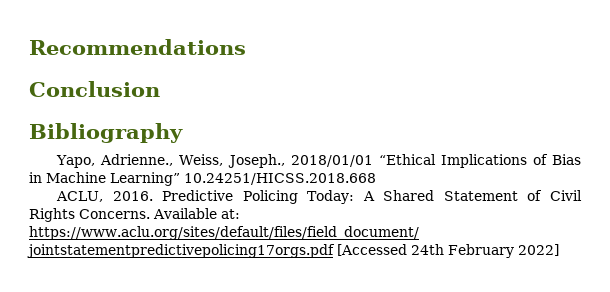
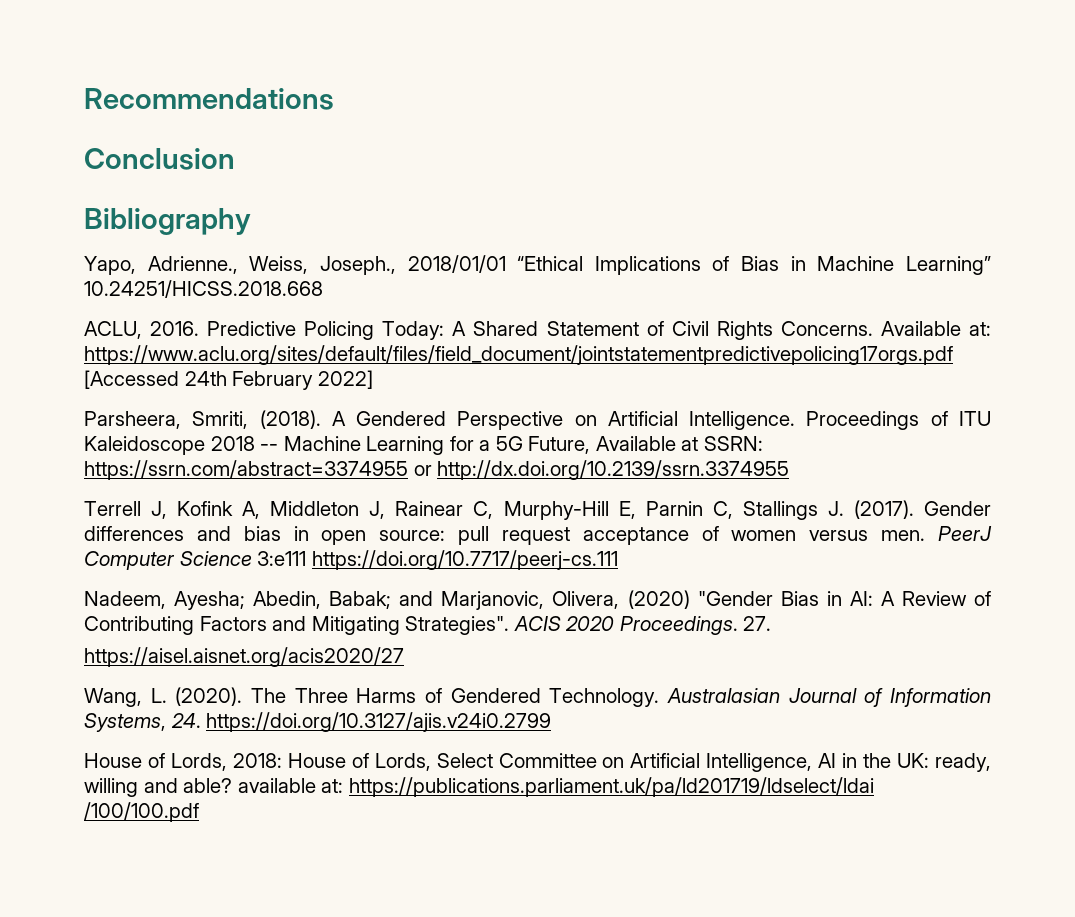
+ Parsheera, Smriti, (2018). A Gendered Perspective on Artificial Intelligence. Proceedings of ITU Kaleidoscope 2018 -- Machine Learning for a 5G Future, Available at SSRN: https://ssrn.com/abstract=3374955 or http://dx.doi.org/10.2139/ssrn.3374955
+ Terrell J, Kofink A, Middleton J, Rainear C, Murphy-Hill E, Parnin C, Stallings J. (2017). Gender differences and bias in open source: pull request acceptance of women versus men. PeerJ Computer Science 3:e111 https://doi.org/10.7717/peerj-cs.111
+ Nadeem, Ayesha; Abedin, Babak; and Marjanovic, Olivera, (2020) "Gender Bias in AI: A Review of Contributing Factors and Mitigating Strategies". ACIS 2020 Proceedings. 27.
+ https://aisel.aisnet.org/acis2020/27
+ Wang, L. (2020). The Three Harms of Gendered Technology. Australasian Journal of Information Systems, 24. https://doi.org/10.3127/ajis.v24i0.2799
+ House of Lords, 2018: House of Lords, Select Committee on Artificial Intelligence, AI in the UK: ready, willing and able? available at: https://publications.parliament.uk/pa/ld201719/ldselect/ldai /100/100.pdf

